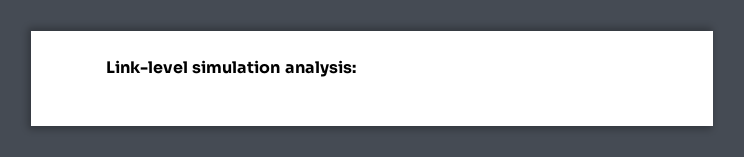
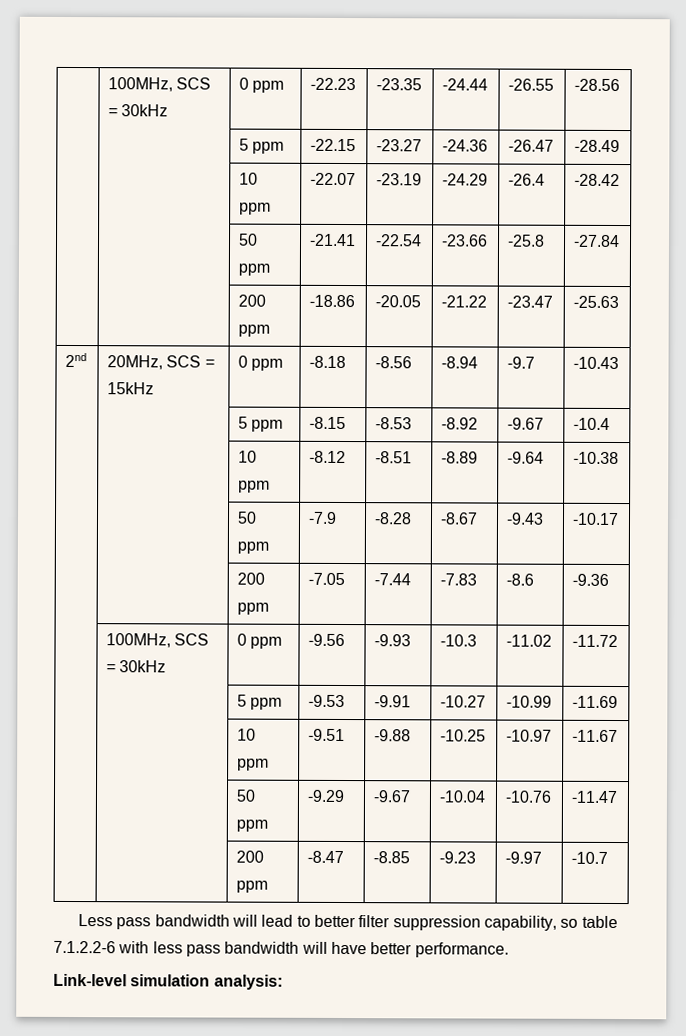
+ | 100MHz, SCS = 30kHz | 0 ppm | -22.23 | -23.35 | -24.44 | -26.55 | -28.56
+ | | 5 ppm | -22.15 | -23.27 | -24.36 | -26.47 | -28.49
+ | | 10 ppm | -22.07 | -23.19 | -24.29 | -26.4 | -28.42
+ | | 50 ppm | -21.41 | -22.54 | -23.66 | -25.8 | -27.84
+ | | 200 ppm | -18.86 | -20.05 | -21.22 | -23.47 | -25.63
+ 2nd | 20MHz, SCS = 15kHz | 0 ppm | -8.18 | -8.56 | -8.94 | -9.7 | -10.43
+ | | 5 ppm | -8.15 | -8.53 | -8.92 | -9.67 | -10.4
+ | | 10 ppm | -8.12 | -8.51 | -8.89 | -9.64 | -10.38
+ | | 50 ppm | -7.9 | -8.28 | -8.67 | -9.43 | -10.17
+ | | 200 ppm | -7.05 | -7.44 | -7.83 | -8.6 | -9.36
+ | 100MHz, SCS = 30kHz | 0 ppm | -9.56 | -9.93 | -10.3 | -11.02 | -11.72
+ | | 5 ppm | -9.53 | -9.91 | -10.27 | -10.99 | -11.69
+ | | 10 ppm | -9.51 | -9.88 | -10.25 | -10.97 | -11.67
+ | | 50 ppm | -9.29 | -9.67 | -10.04 | -10.76 | -11.47
+ | | 200 ppm | -8.47 | -8.85 | -9.23 | -9.97 | -10.7
+ Less pass bandwidth will lead to better filter suppression capability, so table 7.1.2.2-6 with less pass bandwidth will have better performance.

